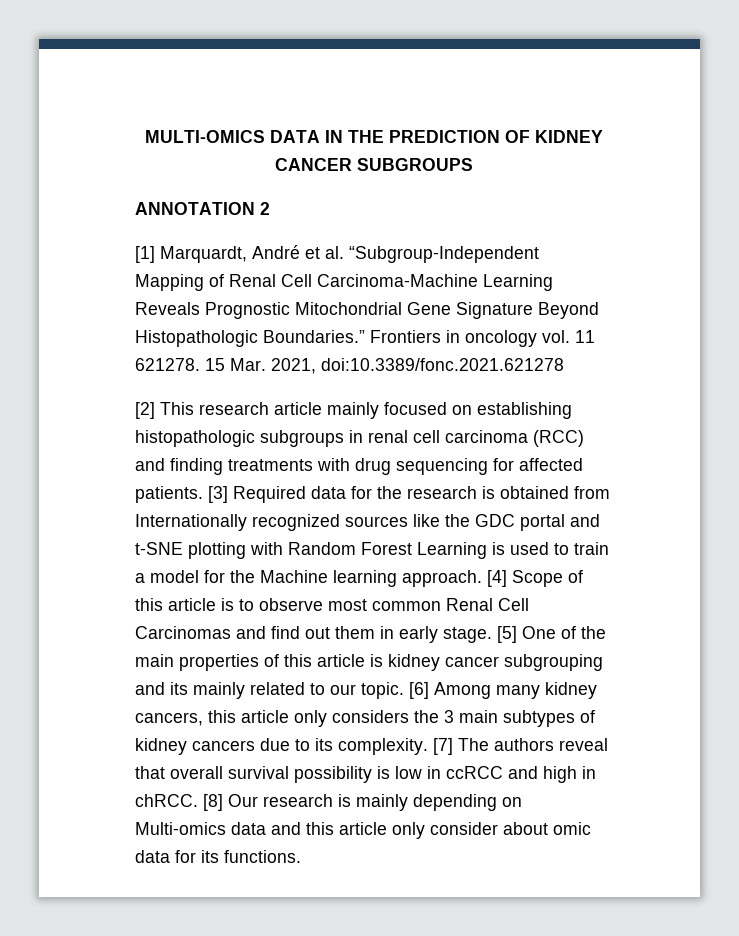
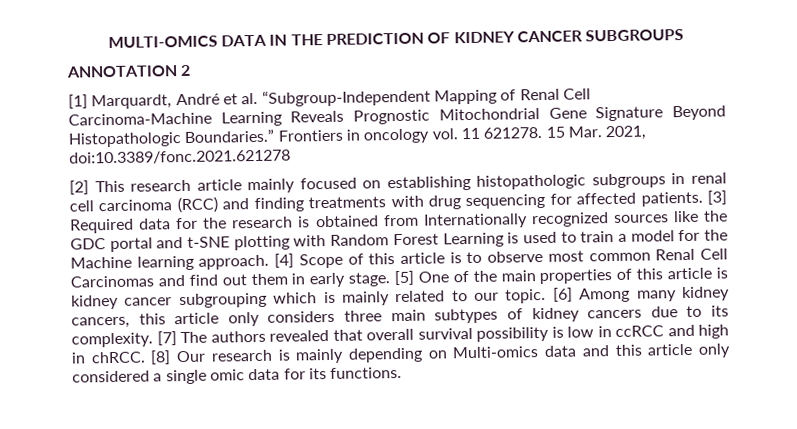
- [5] One of the main properties of this article is kidney cancer subgrouping and its mainly related to our topic.
+ [5] One of the main properties of this article is kidney cancer subgrouping which is mainly related to our topic.
- [6] Among many kidney cancers, this article only considers the 3 main subtypes of kidney cancers due to its complexity.
+ [6] Among many kidney cancers, this article only considers three main subtypes of kidney cancers due to its complexity.
- [7] The authors reveal that overall survival possibility is low in ccRCC and high in chRCC.
+ [7] The authors revealed that overall survival possibility is low in ccRCC and high in chRCC.
- [8] Our research is mainly depending on Multi-omics data and this article only consider about omic data for its functions.
+ [8] Our research is mainly depending on Multi-omics data and this article only considered a single omic data for its functions.

